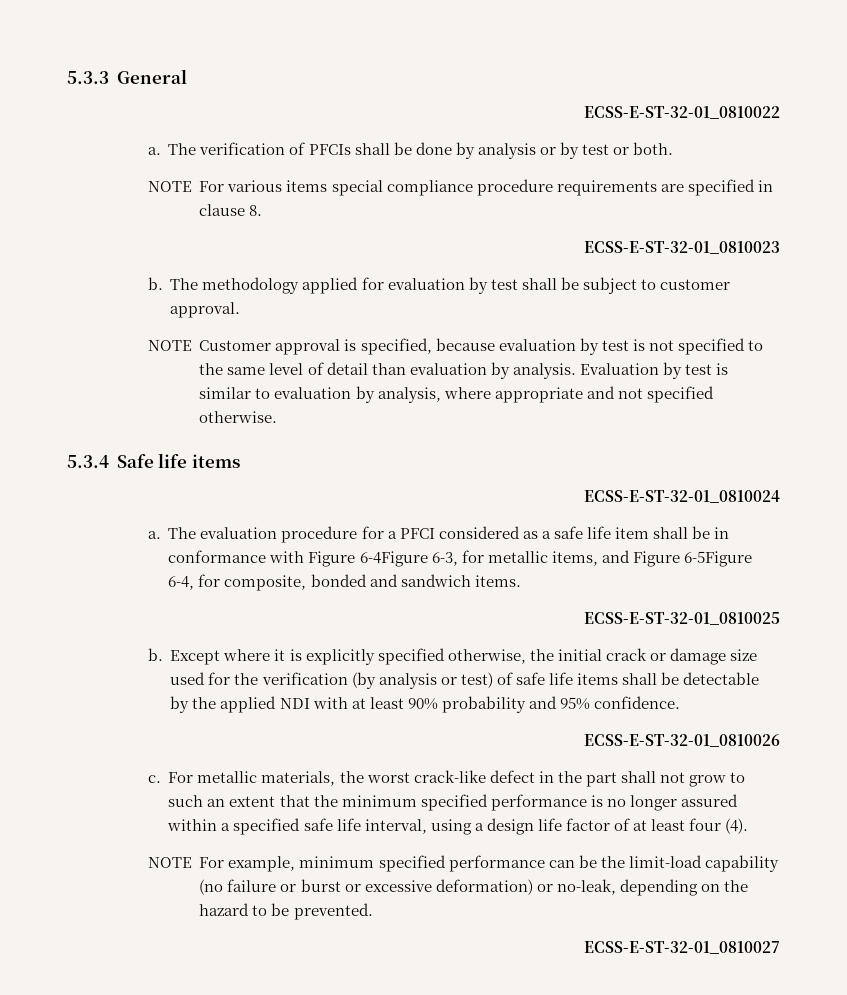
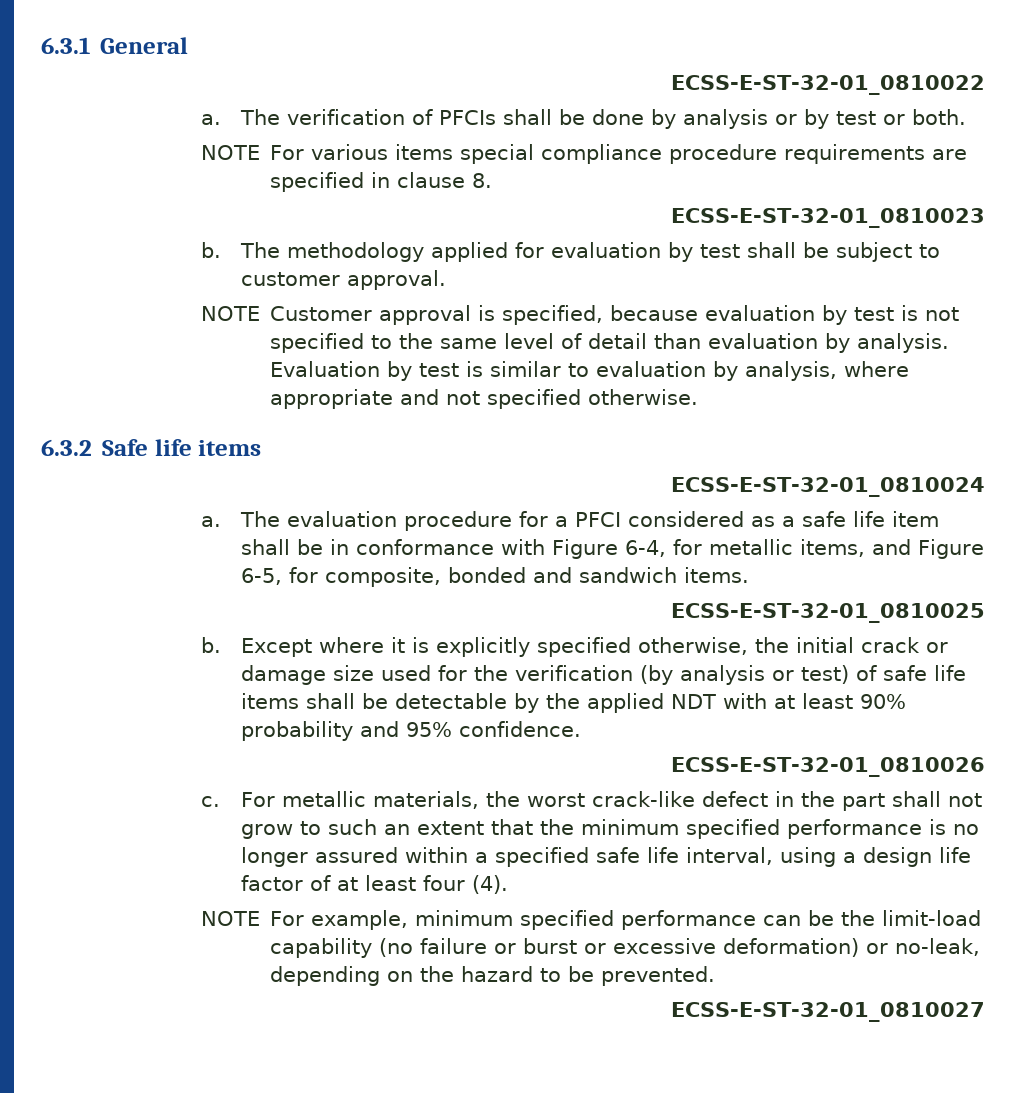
- 5.3.3 General
+ 6.3.1 General
- 5.3.4 Safe life items
+ 6.3.2 Safe life items
- The evaluation procedure for a PFCI considered as a safe life item shall be in conformance with Figure 6-4Figure 6-3, for metallic items, and Figure 6-5Figure 6-4, for composite, bonded and sandwich items.
+ The evaluation procedure for a PFCI considered as a safe life item shall be in conformance with Figure 6-4, for metallic items, and Figure 6-5, for composite, bonded and sandwich items.
- Except where it is explicitly specified otherwise, the initial crack or damage size used for the verification (by analysis or test) of safe life items shall be detectable by the applied NDI with at least 90% probability and 95% confidence.
+ Except where it is explicitly specified otherwise, the initial crack or damage size used for the verification (by analysis or test) of safe life items shall be detectable by the applied NDT with at least 90% probability and 95% confidence.

